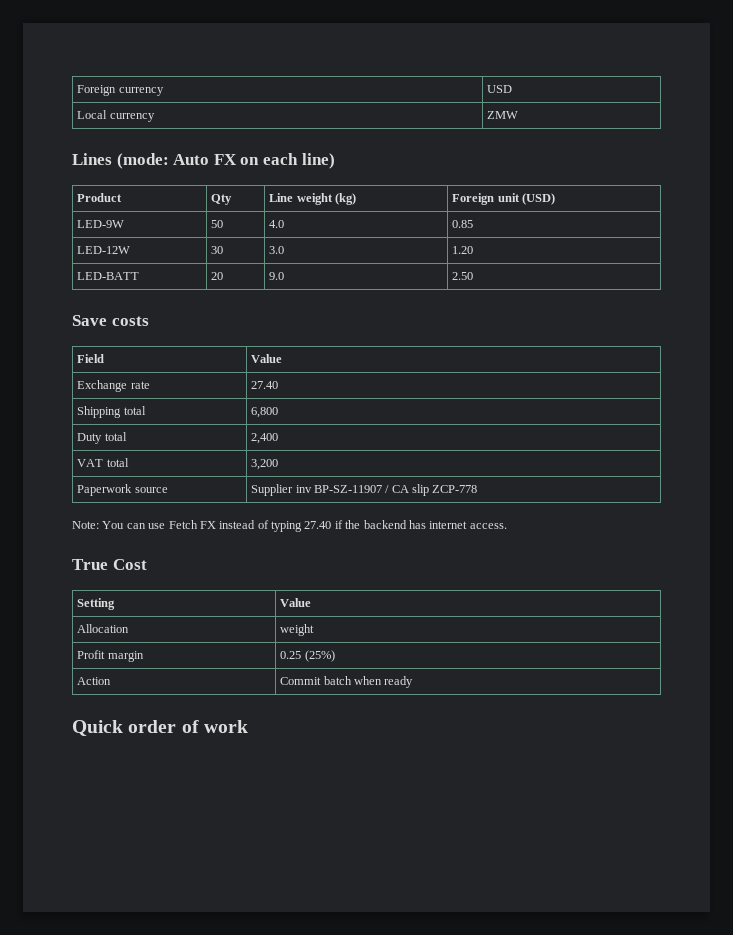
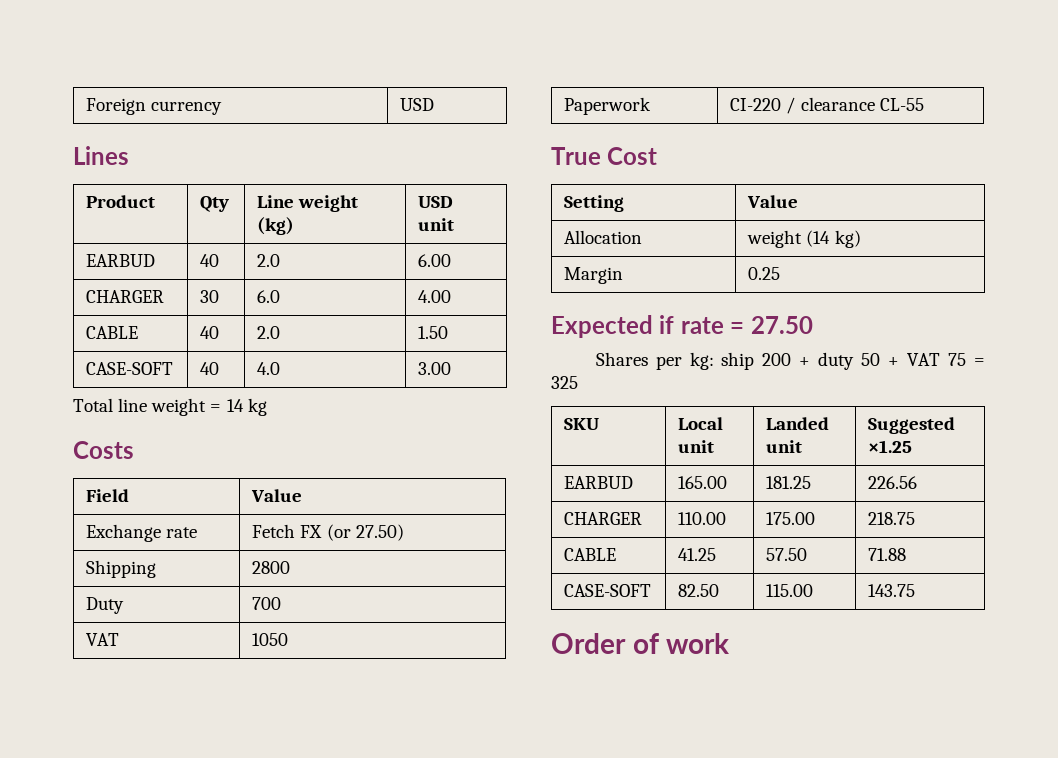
- Local currency | ZMW
- Lines (mode: Auto FX on each line)
+ Lines
- Product | Qty | Line weight (kg) | Foreign unit (USD)
- LED-9W | 50 | 4.0 | 0.85
- LED-12W | 30 | 3.0 | 1.20
- LED-BATT | 20 | 9.0 | 2.50
- Save costs
+ Product | Qty | Line weight (kg) | USD unit
+ EARBUD | 40 | 2.0 | 6.00
+ CHARGER | 30 | 6.0 | 4.00
+ CABLE | 40 | 2.0 | 1.50
+ CASE-SOFT | 40 | 4.0 | 3.00
+ Total line weight = 14 kg
+ Costs
- Exchange rate | 27.40
+ Exchange rate | Fetch FX (or 27.50)
- Shipping total | 6,800
+ Shipping | 2800
- Duty total | 2,400
- VAT total | 3,200
+ Duty | 700
+ VAT | 1050
- Paperwork source | Supplier inv BP-SZ-11907 / CA slip ZCP-778
- Note: You can use Fetch FX instead of typing 27.40 if the backend has internet access.
+ Paperwork | CI-220 / clearance CL-55
- Allocation | weight
- Profit margin | 0.25 (25%)
- Action | Commit batch when ready
- Quick order of work
+ Allocation | weight (14 kg)
+ Margin | 0.25
+ Expected if rate = 27.50
+ Shares per kg: ship 200 + duty 50 + VAT 75 = 325
+ SKU | Local unit | Landed unit | Suggested ×1.25
+ EARBUD | 165.00 | 181.25 | 226.56
+ CHARGER | 110.00 | 175.00 | 218.75
+ CABLE | 41.25 | 57.50 | 71.88
+ CASE-SOFT | 82.50 | 115.00 | 143.75
+ Order of work

